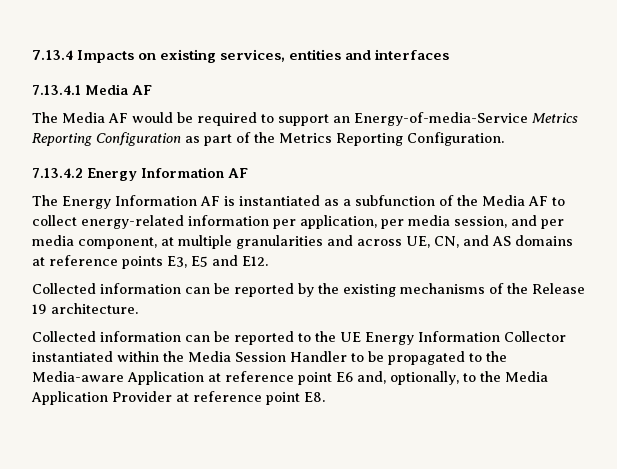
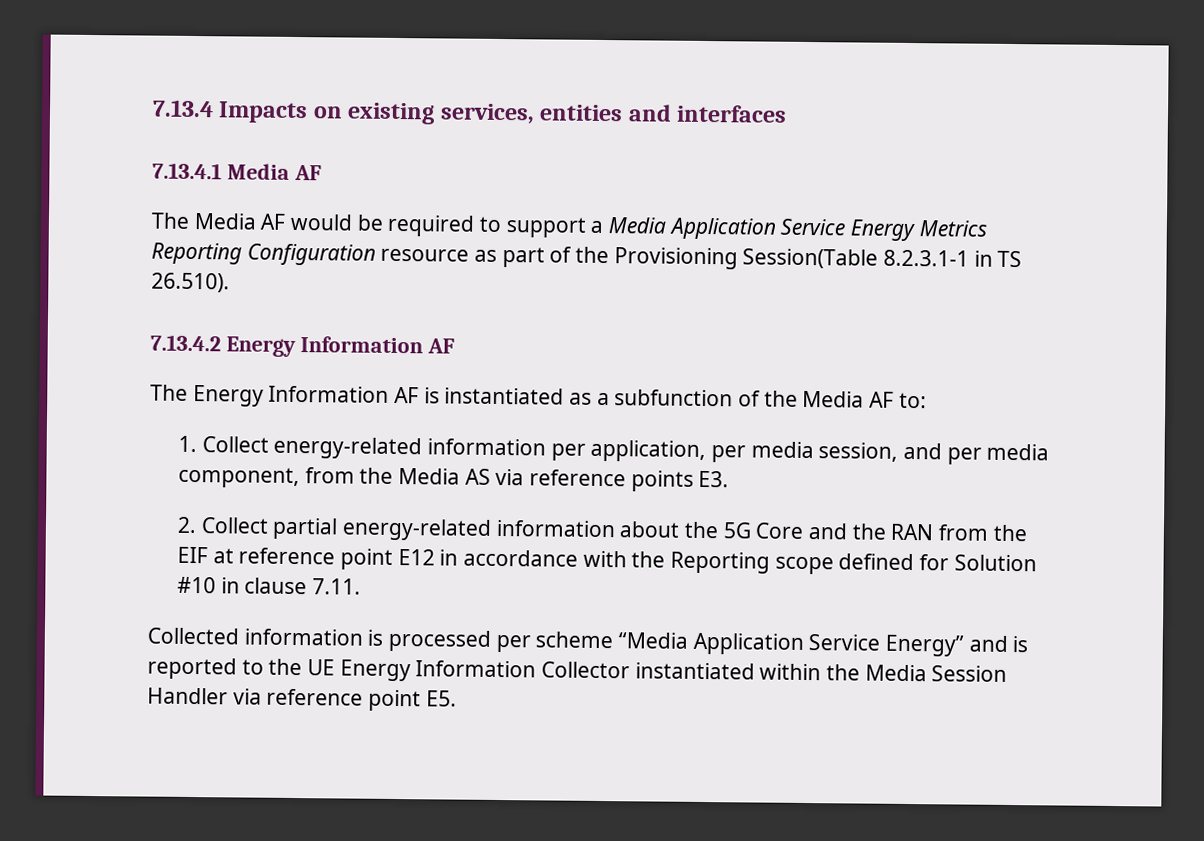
- The Media AF would be required to support an Energy-of-media-Service Metrics Reporting Configuration as part of the Metrics Reporting Configuration.
+ The Media AF would be required to support a Media Application Service Energy Metrics Reporting Configuration resource as part of the Provisioning Session(Table 8.2.3.1-1 in TS 26.510).
- The Energy Information AF is instantiated as a subfunction of the Media AF to collect energy-related information per application, per media session, and per media component, at multiple granularities and across UE, CN, and AS domains at reference points E3, E5 and E12.
- Collected information can be reported by the existing mechanisms of the Release 19 architecture.
- Collected information can be reported to the UE Energy Information Collector instantiated within the Media Session Handler to be propagated to the Media-aware Application at reference point E6 and, optionally, to the Media Application Provider at reference point E8.
+ The Energy Information AF is instantiated as a subfunction of the Media AF to:
+ 1. Collect energy-related information per application, per media session, and per media component, from the Media AS via reference points E3.
+ 2. Collect partial energy-related information about the 5G Core and the RAN from the EIF at reference point E12 in accordance with the Reporting scope defined for Solution #10 in clause 7.11.
+ Collected information is processed per scheme “Media Application Service Energy” and is reported to the UE Energy Information Collector instantiated within the Media Session Handler via reference point E5.

